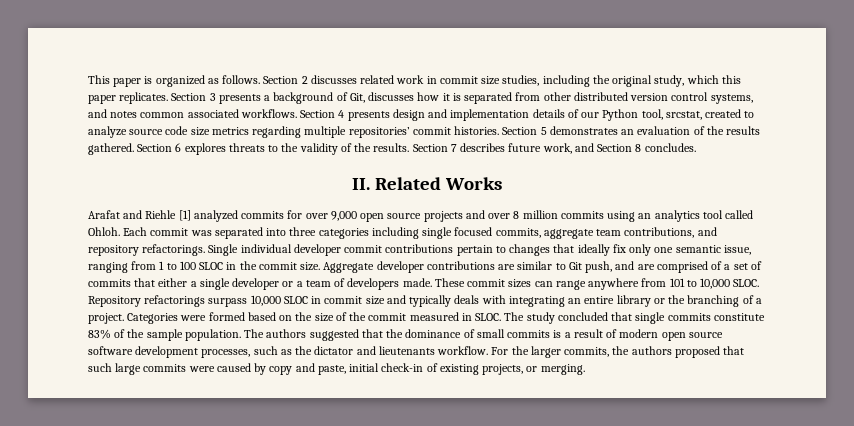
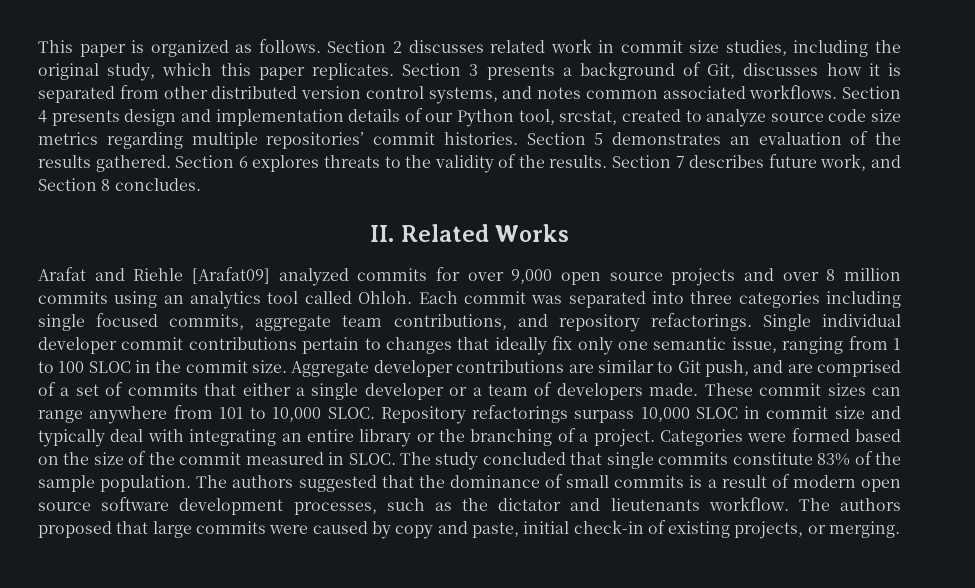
- Arafat and Riehle [1] analyzed commits for over 9,000 open source projects and over 8 million commits using an analytics tool called Ohloh.
+ Arafat and Riehle [Arafat09] analyzed commits for over 9,000 open source projects and over 8 million commits using an analytics tool called Ohloh.
- Repository refactorings surpass 10,000 SLOC in commit size and typically deals with integrating an entire library or the branching of a project.
+ Repository refactorings surpass 10,000 SLOC in commit size and typically deal with integrating an entire library or the branching of a project.
- For the larger commits, the authors proposed that such large commits were caused by copy and paste, initial check-in of existing projects, or merging.
+ The authors proposed that large commits were caused by copy and paste, initial check-in of existing projects, or merging.

